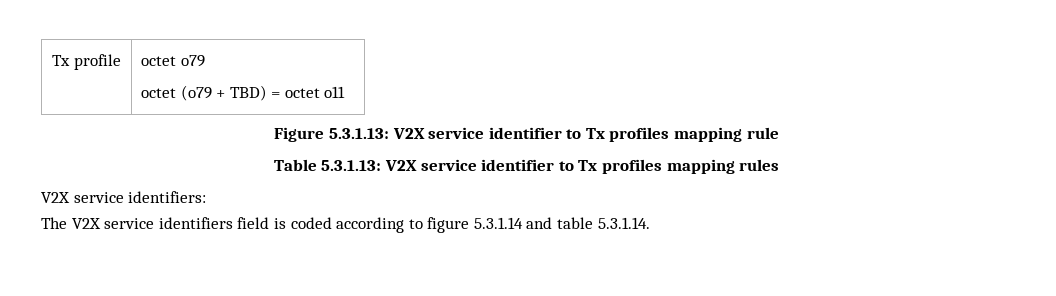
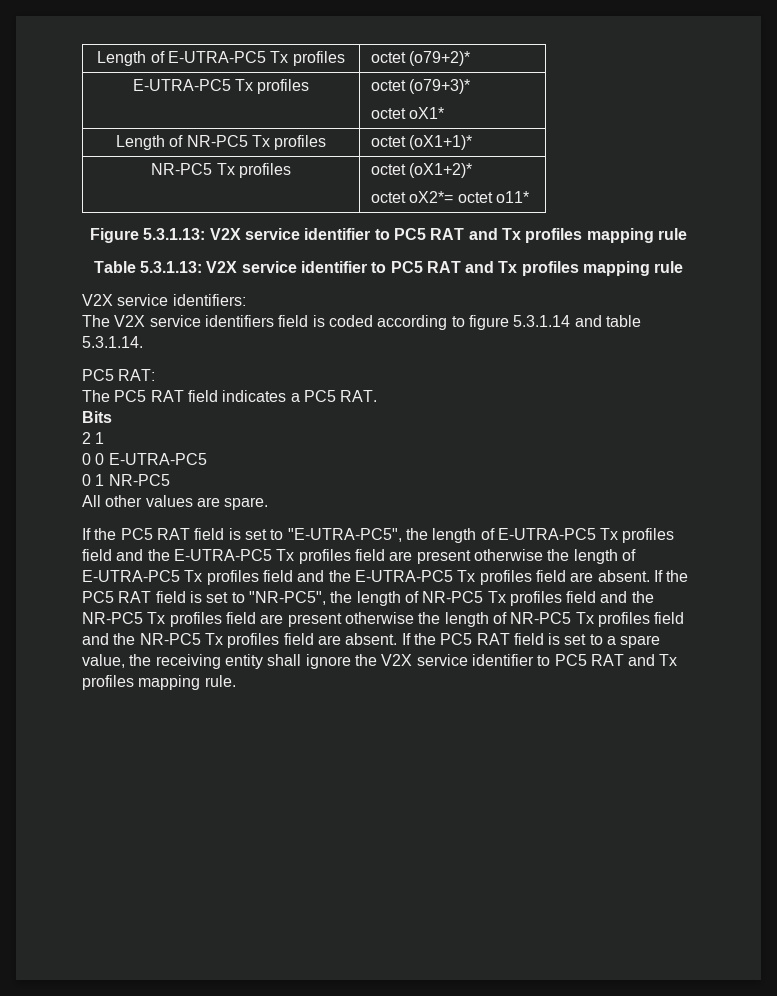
- Tx profile | octet o79
- octet (o79 + TBD) = octet o11
+ Length of E-UTRA-PC5 Tx profiles | octet (o79+2)*
+ E-UTRA-PC5 Tx profiles | octet (o79+3)*
+ octet oX1*
+ Length of NR-PC5 Tx profiles | octet (oX1+1)*
+ NR-PC5 Tx profiles | octet (oX1+2)*
+ octet oX2*= octet o11*
- Figure 5.3.1.13: V2X service identifier to Tx profiles mapping rule
+ Figure 5.3.1.13: V2X service identifier to PC5 RAT and Tx profiles mapping rule
- Table 5.3.1.13: V2X service identifier to Tx profiles mapping rules
+ Table 5.3.1.13: V2X service identifier to PC5 RAT and Tx profiles mapping rule
+ PC5 RAT:
+ The PC5 RAT field indicates a PC5 RAT.
+ Bits
+ 2 1
+ 0 0 E-UTRA-PC5
+ 0 1 NR-PC5
+ All other values are spare.
+ If the PC5 RAT field is set to "E-UTRA-PC5", the length of E-UTRA-PC5 Tx profiles field and the E-UTRA-PC5 Tx profiles field are present otherwise the length of E-UTRA-PC5 Tx profiles field and the E-UTRA-PC5 Tx profiles field are absent. If the PC5 RAT field is set to "NR-PC5", the length of NR-PC5 Tx profiles field and the NR-PC5 Tx profiles field are present otherwise the length of NR-PC5 Tx profiles field and the NR-PC5 Tx profiles field are absent. If the PC5 RAT field is set to a spare value, the receiving entity shall ignore the V2X service identifier to PC5 RAT and Tx profiles mapping rule.

